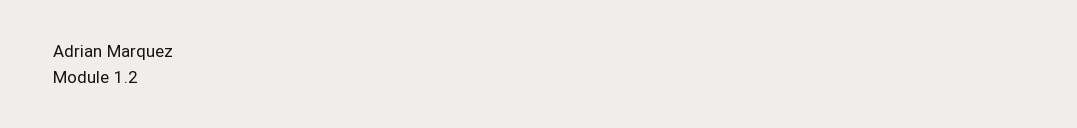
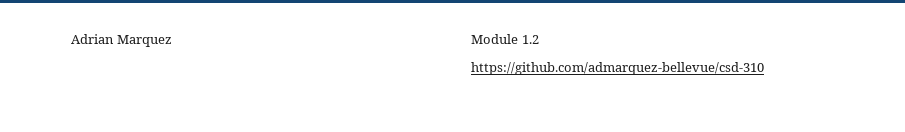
+ https://github.com/admarquez-bellevue/csd-310

